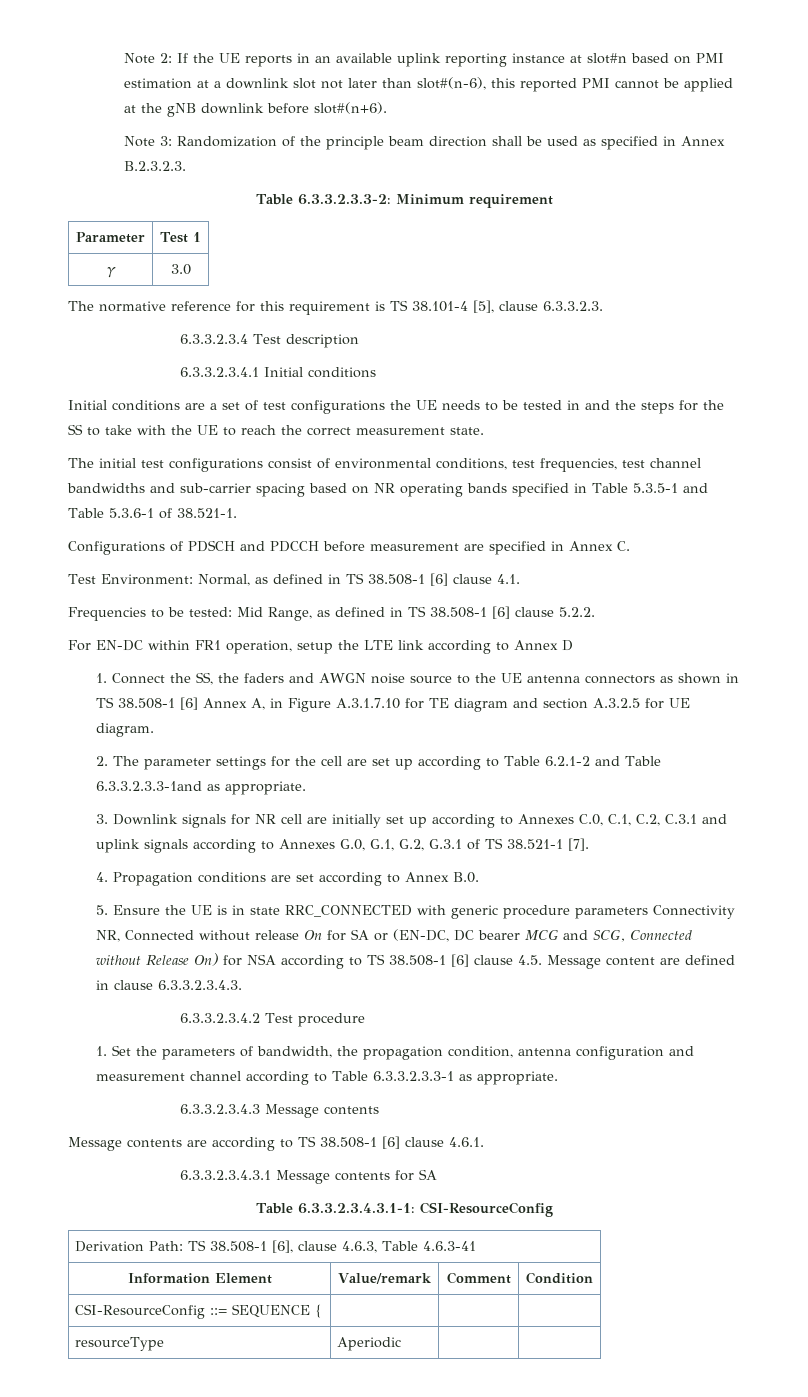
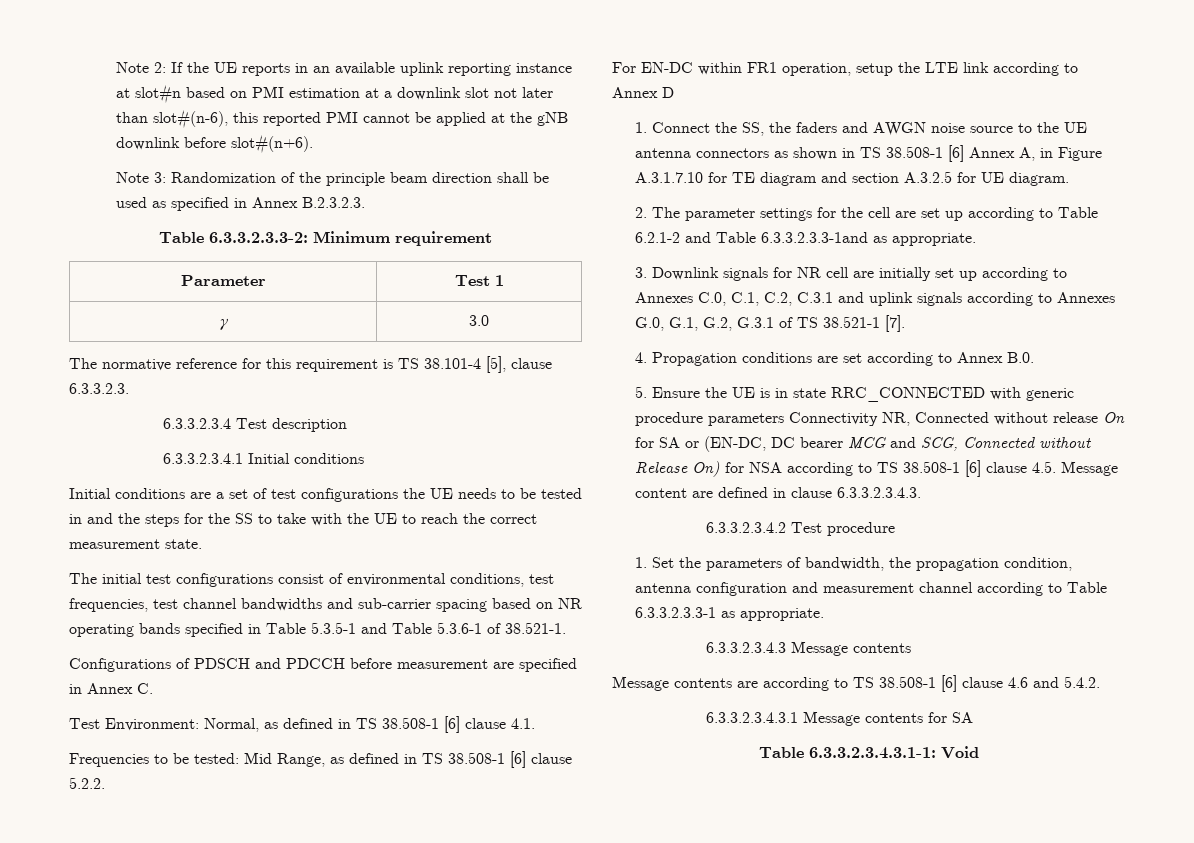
- Message contents are according to TS 38.508-1 [6] clause 4.6.1.
+ Message contents are according to TS 38.508-1 [6] clause 4.6 and 5.4.2.
- Table 6.3.3.2.3.4.3.1-1: CSI-ResourceConfig
- Derivation Path: TS 38.508-1 [6], clause 4.6.3, Table 4.6.3-41
- Information Element | Value/remark | Comment | Condition
- CSI-ResourceConfig ::= SEQUENCE { | | |
- resourceType | Aperiodic | |
+ Table 6.3.3.2.3.4.3.1-1: Void

